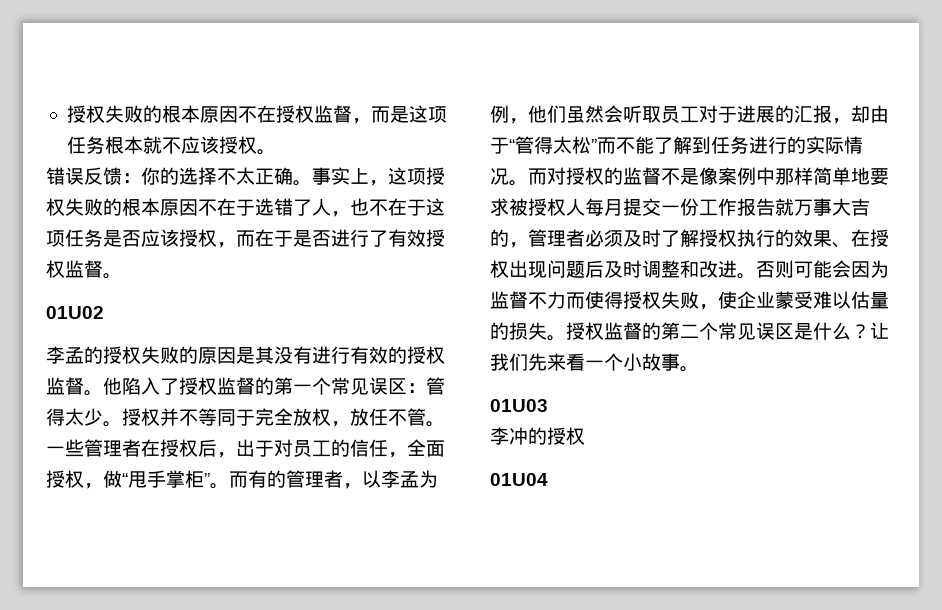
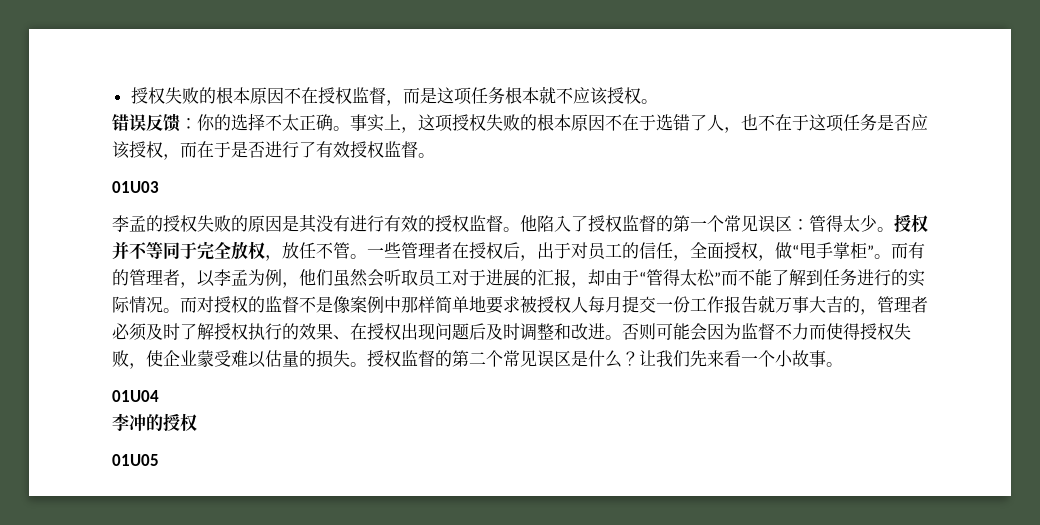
- 01U02
+ 01U03
- 01U03
+ 01U04
- 01U04
+ 01U05

